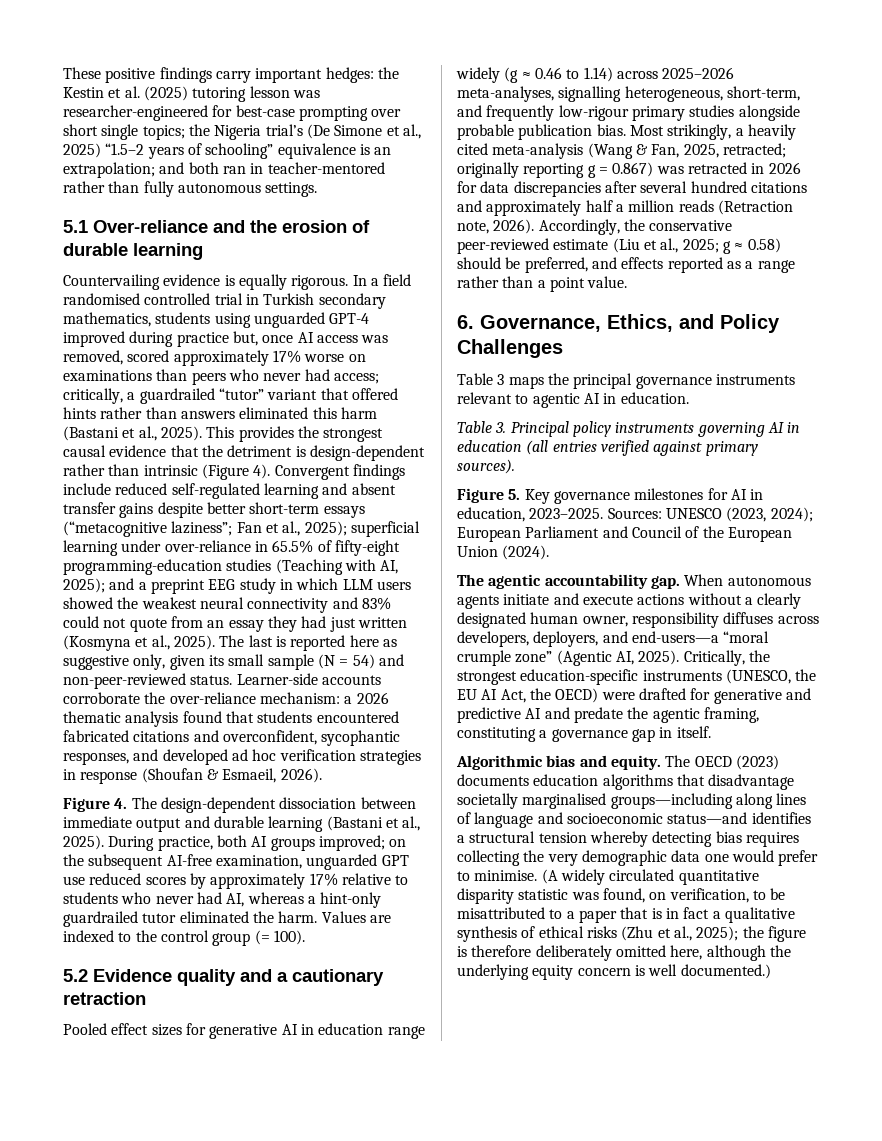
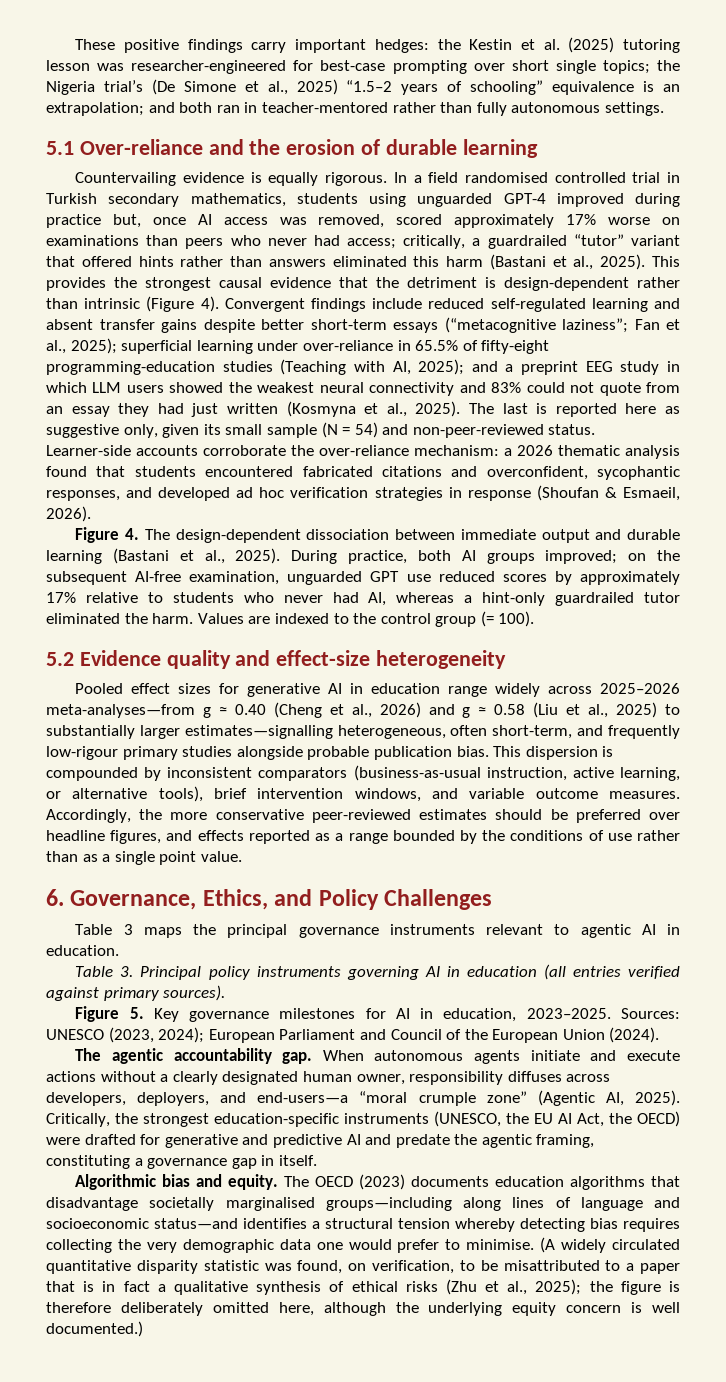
- 5.2 Evidence quality and a cautionary retraction
+ 5.2 Evidence quality and effect-size heterogeneity
- Pooled effect sizes for generative AI in education range widely (g ≈ 0.46 to 1.14) across 2025–2026 meta-analyses, signalling heterogeneous, short-term, and frequently low-rigour primary studies alongside probable publication bias.
+ Pooled effect sizes for generative AI in education range widely across 2025–2026 meta-analyses—from g ≈ 0.40 (Cheng et al., 2026) and g ≈ 0.58 (Liu et al., 2025) to substantially larger estimates—signalling heterogeneous, often short-term, and frequently low-rigour primary studies alongside probable publication bias.
- Most strikingly, a heavily cited meta-analysis (Wang & Fan, 2025, retracted; originally reporting g = 0.867) was retracted in 2026 for data discrepancies after several hundred citations and approximately half a million reads (Retraction note, 2026).
+ This dispersion is compounded by inconsistent comparators (business-as-usual instruction, active learning, or alternative tools), brief intervention windows, and variable outcome measures.
- Accordingly, the conservative peer-reviewed estimate (Liu et al., 2025; g ≈ 0.58) should be preferred, and effects reported as a range rather than a point value.
+ Accordingly, the more conservative peer-reviewed estimates should be preferred over headline figures, and effects reported as a range bounded by the conditions of use rather than as a single point value.

